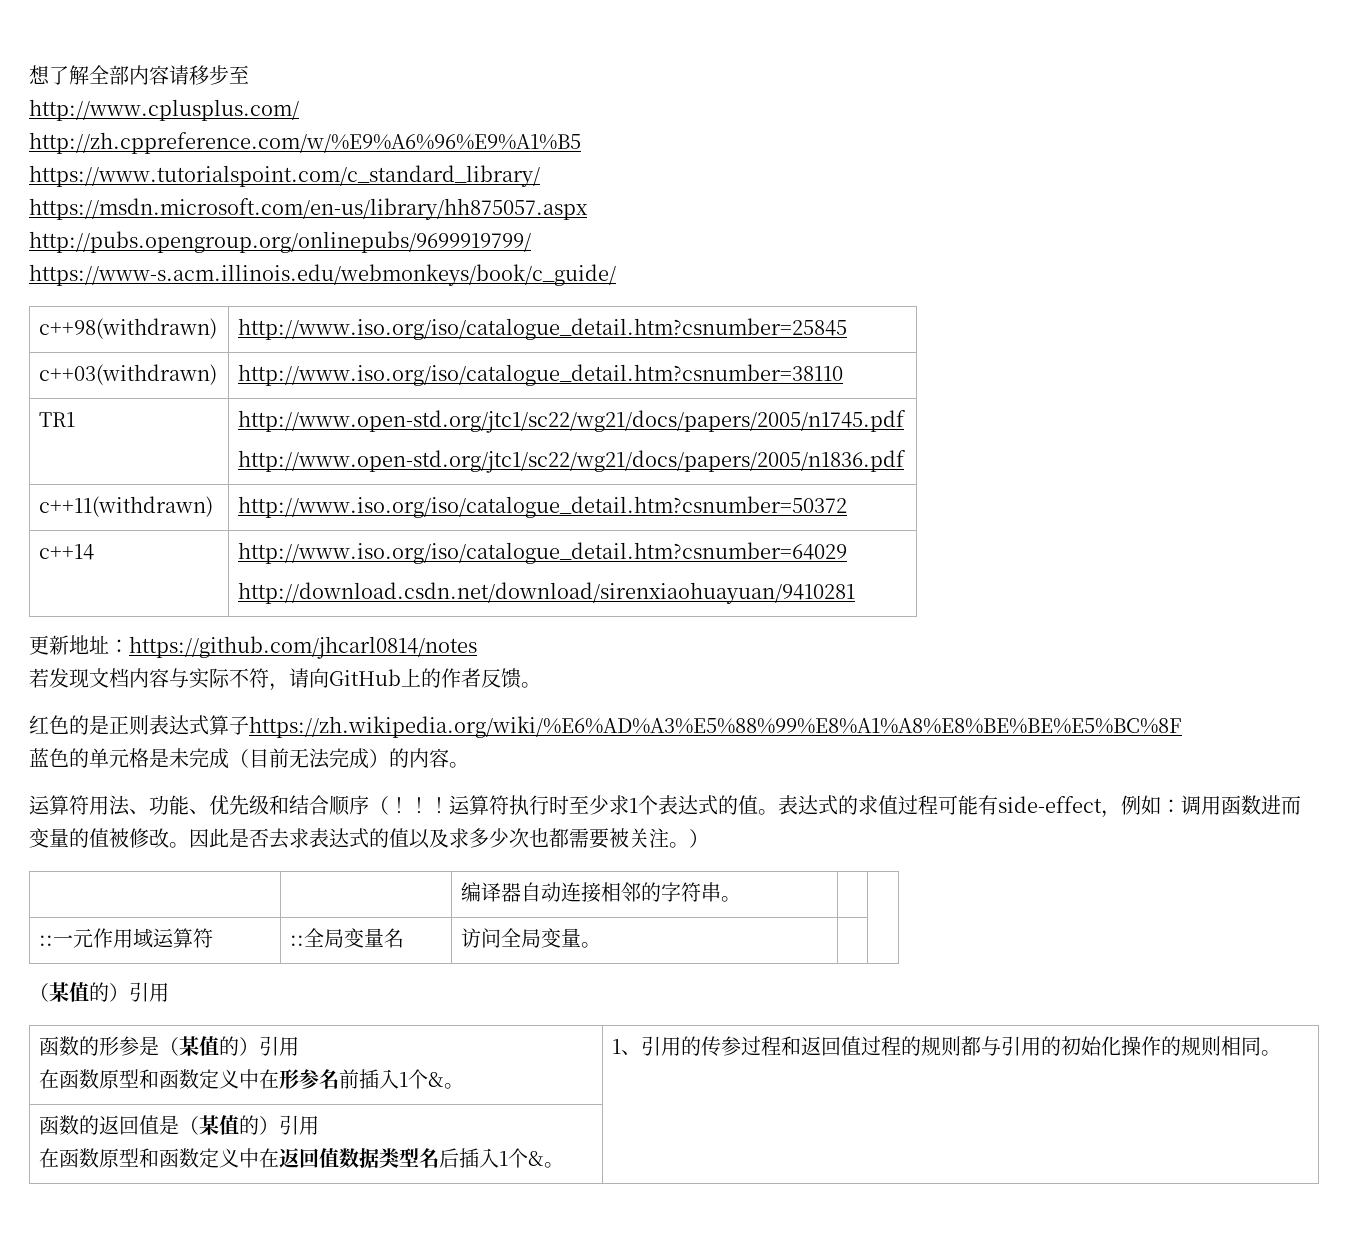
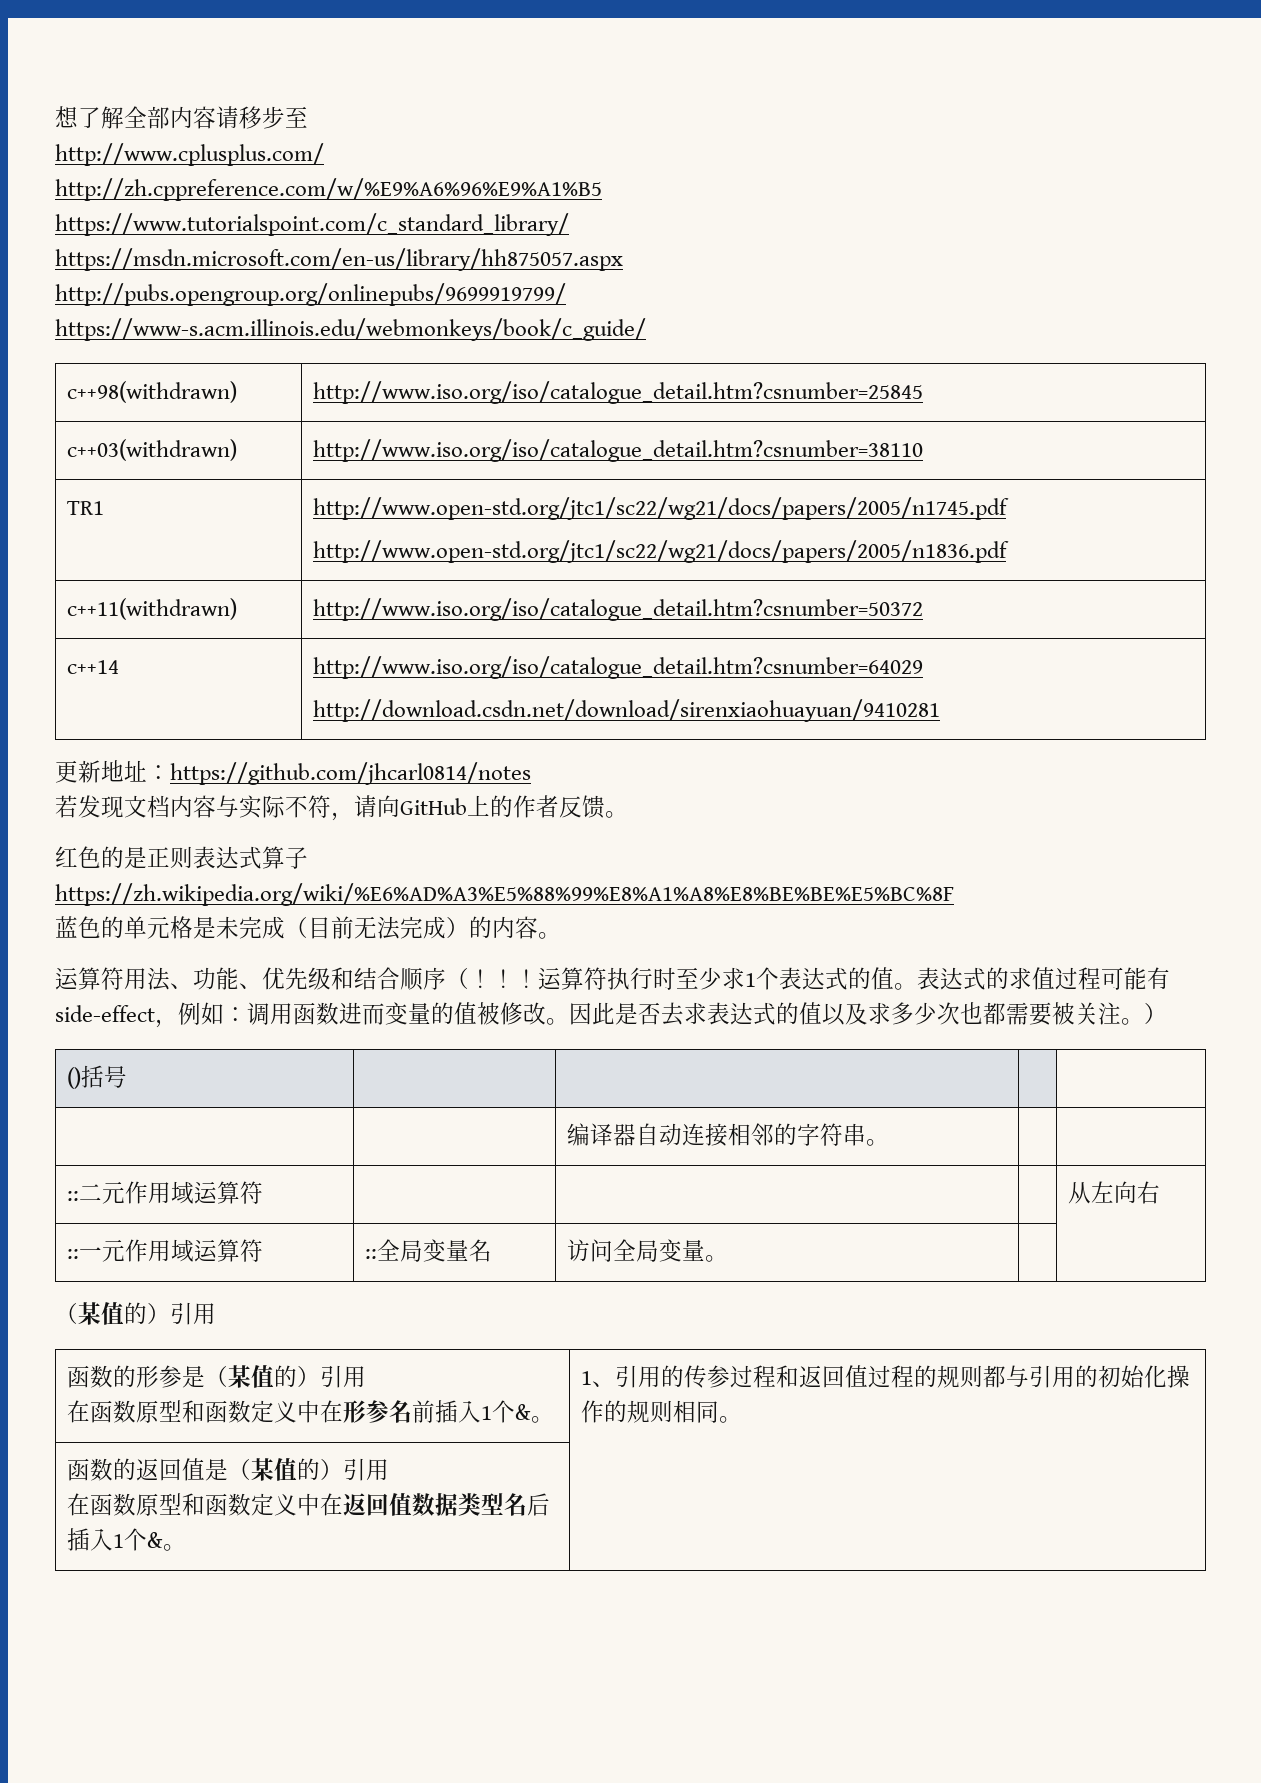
+ ()括号 | | | |
+ ::二元作用域运算符 | | | | 从左向右

